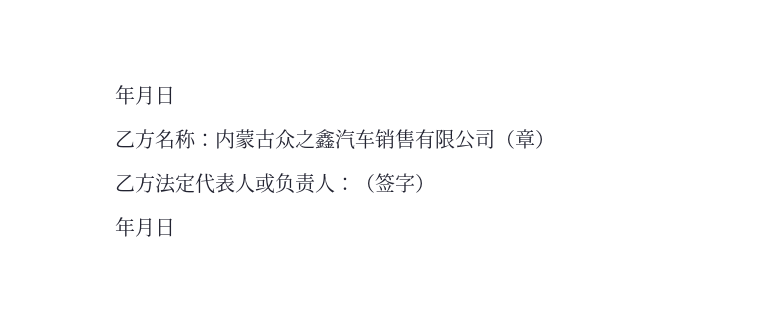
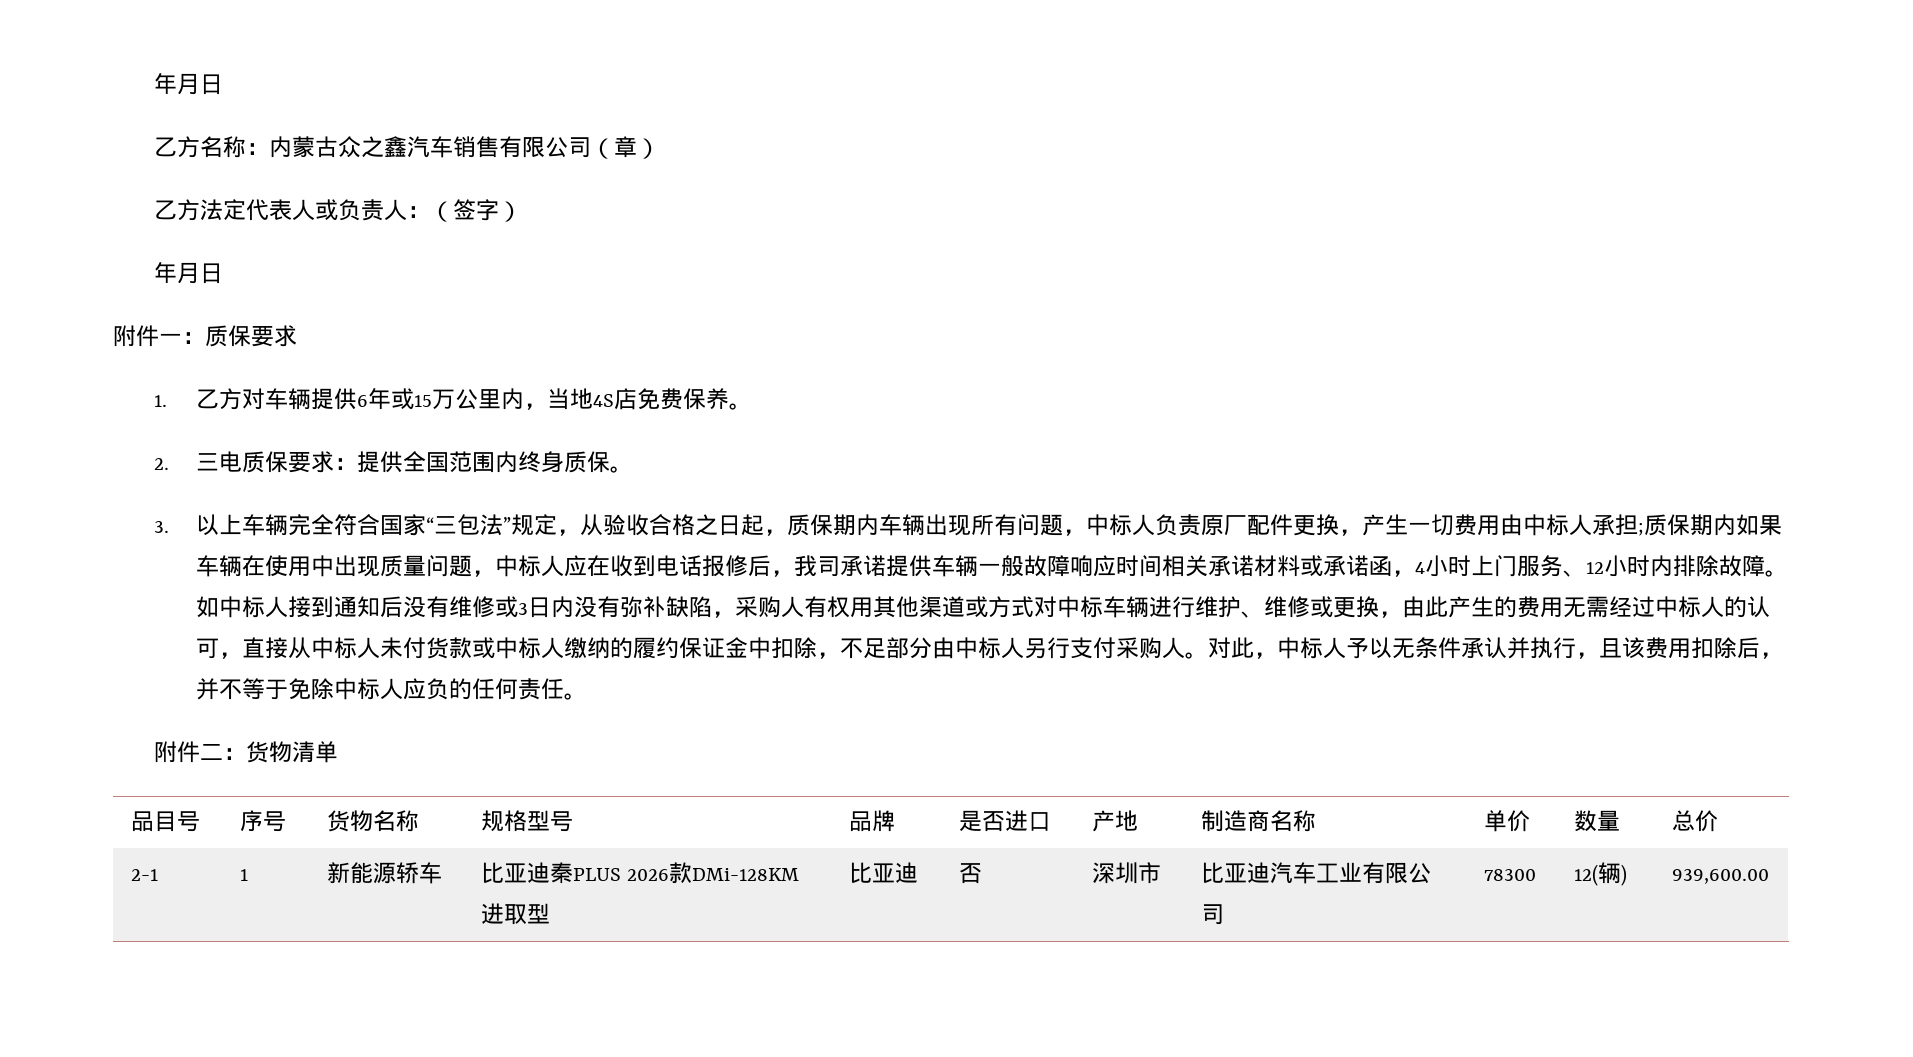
+ 附件一：质保要求
+ 1.乙方对车辆提供6年或15万公里内，当地4S店免费保养。
+ 2.三电质保要求：提供全国范围内终身质保。
+ 3.以上车辆完全符合国家“三包法”规定，从验收合格之日起，质保期内车辆出现所有问题，中标人负责原厂配件更换，产生一切费用由中标人承担;质保期内如果车辆在使用中出现质量问题，中标人应在收到电话报修后，我司承诺提供车辆一般故障响应时间相关承诺材料或承诺函，4小时上门服务、12小时内排除故障。如中标人接到通知后没有维修或3日内没有弥补缺陷，采购人有权用其他渠道或方式对中标车辆进行维护、维修或更换，由此产生的费用无需经过中标人的认可，直接从中标人未付货款或中标人缴纳的履约保证金中扣除，不足部分由中标人另行支付采购人。对此，中标人予以无条件承认并执行，且该费用扣除后，并不等于免除中标人应负的任何责任。
+ 附件二：货物清单
+ 品目号 | 序号 | 货物名称 | 规格型号 | 品牌 | 是否进口 | 产地 | 制造商名称 | 单价 | 数量 | 总价
+ 2-1 | 1 | 新能源轿车 | 比亚迪秦PLUS 2026款DMi-128KM进取型 | 比亚迪 | 否 | 深圳市 | 比亚迪汽车工业有限公司 | 78300 | 12(辆) | 939,600.00

